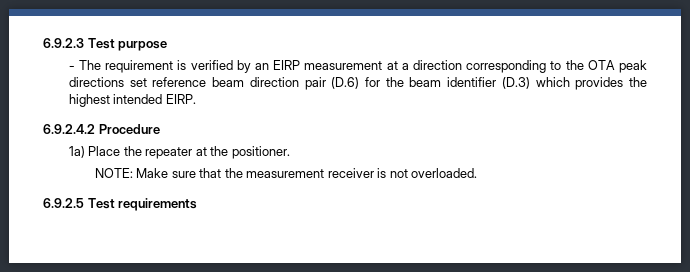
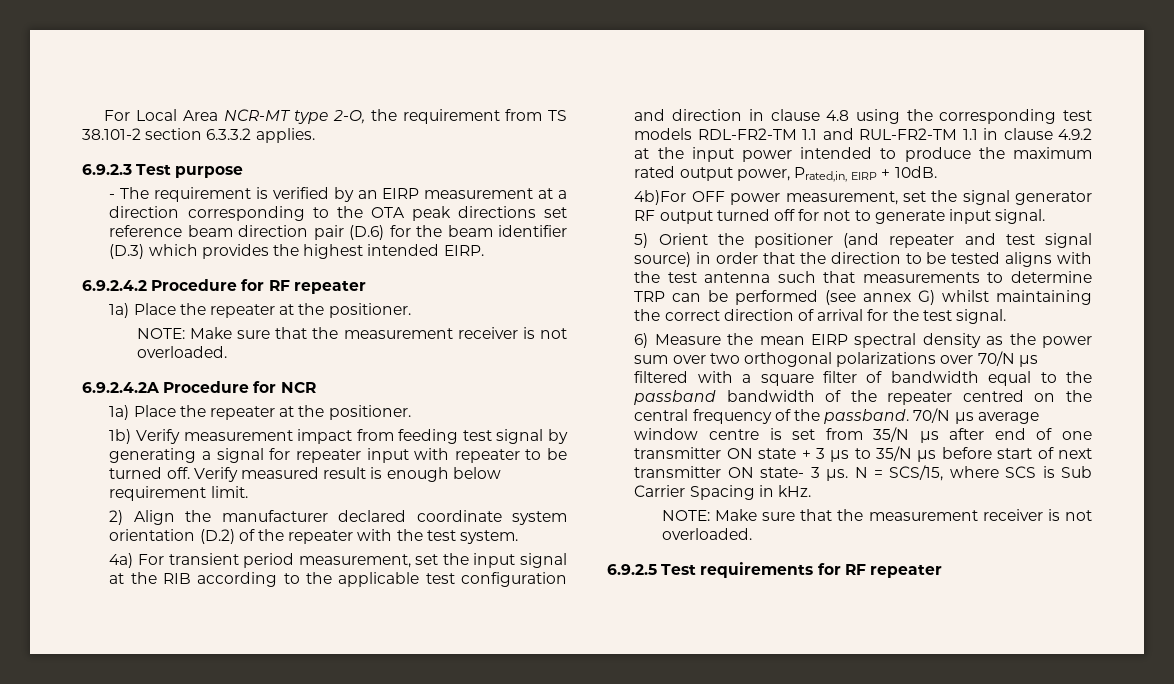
+ For Local Area NCR-MT type 2-O, the requirement from TS 38.101-2 section 6.3.3.2 applies.
- 6.9.2.4.2 Procedure
+ 6.9.2.4.2 Procedure for RF repeater
+ 6.9.2.4.2A Procedure for NCR
+ 1a) Place the repeater at the positioner.
+ 1b) Verify measurement impact from feeding test signal by generating a signal for repeater input with repeater to be turned off. Verify measured result is enough below requirement limit.
+ 2) Align the manufacturer declared coordinate system orientation (D.2) of the repeater with the test system.
+ 4a) For transient period measurement, set the input signal at the RIB according to the applicable test configuration and direction in clause 4.8 using the corresponding test models RDL-FR2-TM 1.1 and RUL-FR2-TM 1.1 in clause 4.9.2 at the input power intended to produce the maximum rated output power, Prated,in, EIRP + 10dB.
+ 4b)For OFF power measurement, set the signal generator RF output turned off for not to generate input signal.
+ 5) Orient the positioner (and repeater and test signal source) in order that the direction to be tested aligns with the test antenna such that measurements to determine TRP can be performed (see annex G) whilst maintaining the correct direction of arrival for the test signal.
+ 6) Measure the mean EIRP spectral density as the power sum over two orthogonal polarizations over 70/N μs filtered with a square filter of bandwidth equal to the passband bandwidth of the repeater centred on the central frequency of the passband. 70/N μs average window centre is set from 35/N μs after end of one transmitter ON state + 3 μs to 35/N μs before start of next transmitter ON state- 3 μs. N = SCS/15, where SCS is Sub Carrier Spacing in kHz.
+ NOTE: Make sure that the measurement receiver is not overloaded.
- 6.9.2.5 Test requirements
+ 6.9.2.5 Test requirements for RF repeater

